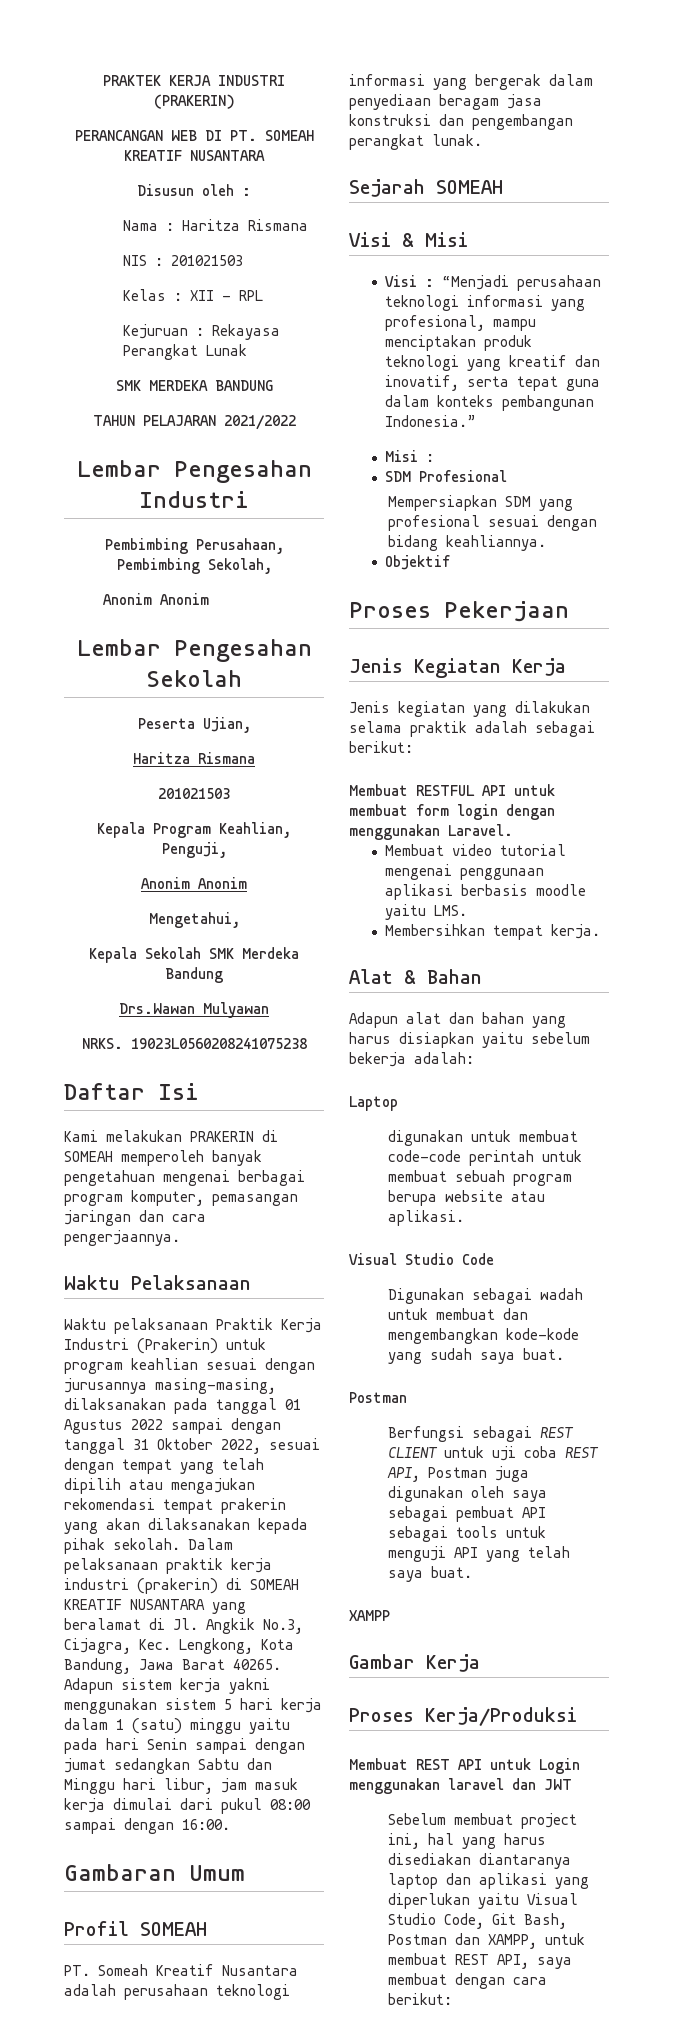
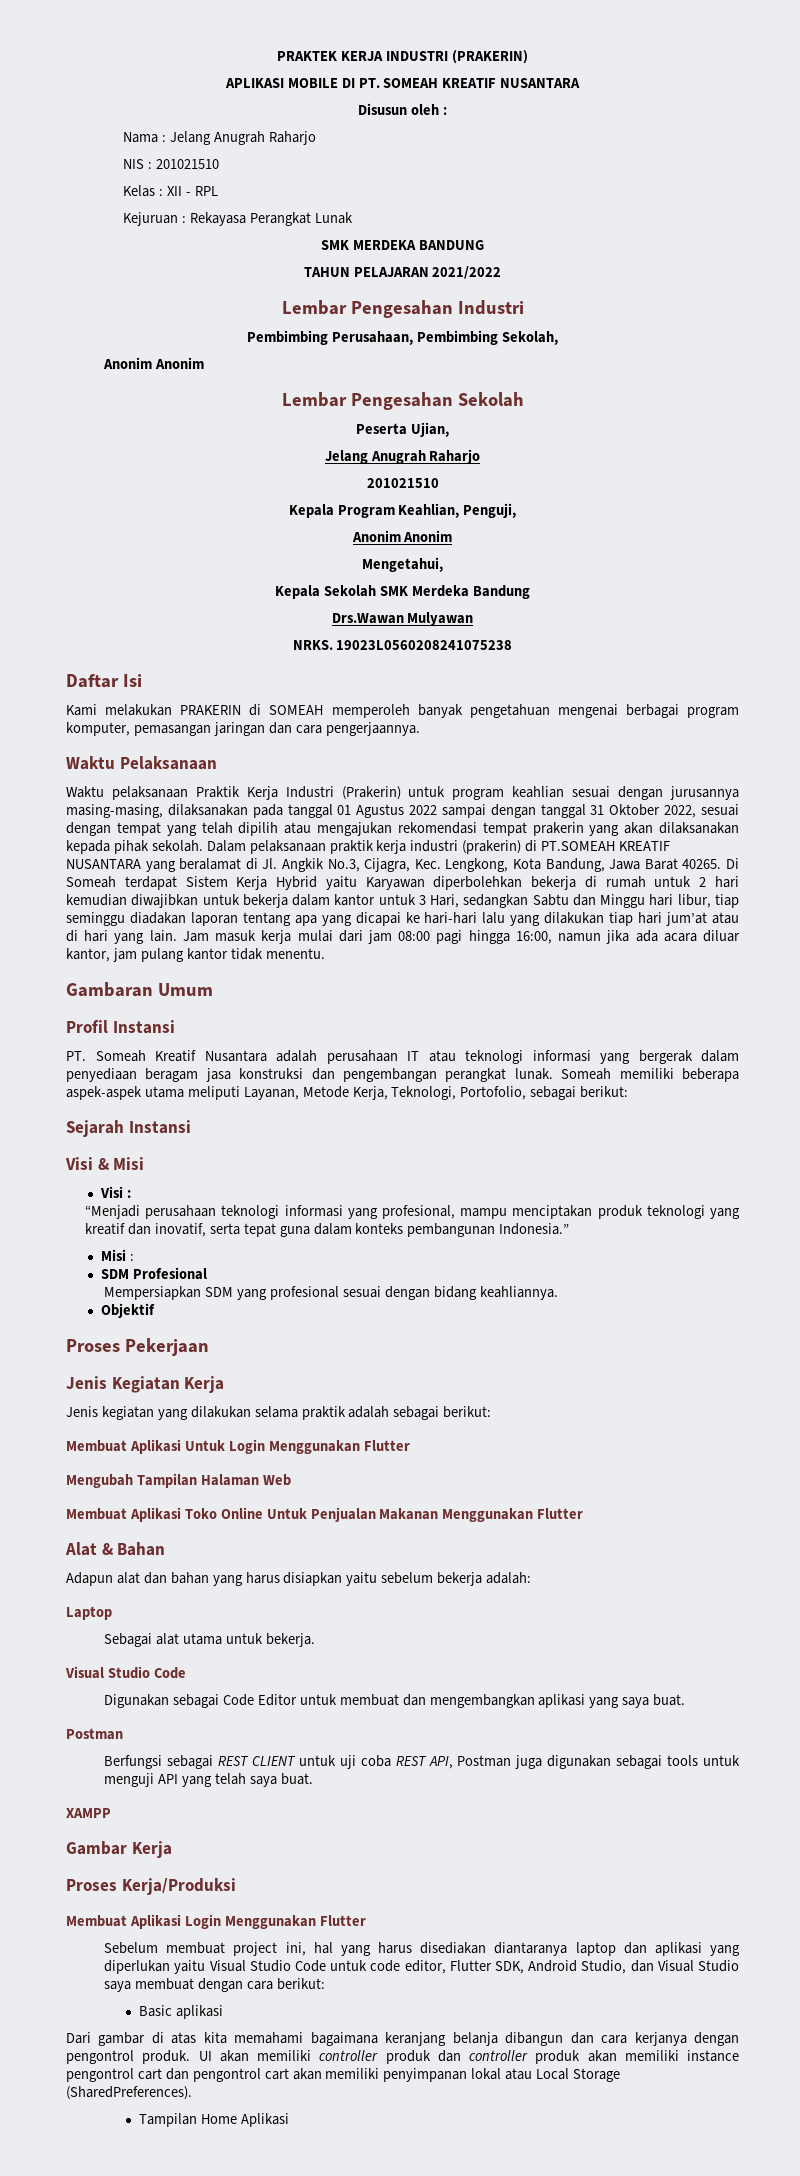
- PERANCANGAN WEB DI PT. SOMEAH KREATIF NUSANTARA
+ APLIKASI MOBILE DI PT. SOMEAH KREATIF NUSANTARA
- Nama : Haritza Rismana
+ Nama : Jelang Anugrah Raharjo
- NIS : 201021503
+ NIS : 201021510
  Peserta Ujian,
- Haritza Rismana
- 201021503
+ Jelang Anugrah Raharjo
+ 201021510
- Dalam pelaksanaan praktik kerja industri (prakerin) di SOMEAH KREATIF NUSANTARA yang beralamat di Jl. Angkik No.3, Cijagra, Kec. Lengkong, Kota Bandung, Jawa Barat 40265.
+ Dalam pelaksanaan praktik kerja industri (prakerin) di PT.SOMEAH KREATIF NUSANTARA yang beralamat di Jl. Angkik No.3, Cijagra, Kec. Lengkong, Kota Bandung, Jawa Barat 40265.
- Adapun sistem kerja yakni menggunakan sistem 5 hari kerja dalam 1 (satu) minggu yaitu pada hari Senin sampai dengan jumat sedangkan Sabtu dan Minggu hari libur, jam masuk kerja dimulai dari pukul 08:00 sampai dengan 16:00.
+ Di Someah terdapat Sistem Kerja Hybrid yaitu Karyawan diperbolehkan bekerja di rumah untuk 2 hari kemudian diwajibkan untuk bekerja dalam kantor untuk 3 Hari, sedangkan Sabtu dan Minggu hari libur, tiap seminggu diadakan laporan tentang apa yang dicapai ke hari-hari lalu yang dilakukan tiap hari jum’at atau di hari yang lain. Jam masuk kerja mulai dari jam 08:00 pagi hingga 16:00, namun jika ada acara diluar kantor, jam pulang kantor tidak menentu.
- Profil SOMEAH
+ Profil Instansi
- PT. Someah Kreatif Nusantara adalah perusahaan teknologi informasi yang bergerak dalam penyediaan beragam jasa konstruksi dan pengembangan perangkat lunak.
+ PT. Someah Kreatif Nusantara adalah perusahaan IT atau teknologi informasi yang bergerak dalam penyediaan beragam jasa konstruksi dan pengembangan perangkat lunak. Someah memiliki beberapa aspek-aspek utama meliputi Layanan, Metode Kerja, Teknologi, Portofolio, sebagai berikut:
- Sejarah SOMEAH
+ Sejarah Instansi
- Visi : “Menjadi perusahaan teknologi informasi yang profesional, mampu menciptakan produk teknologi yang kreatif dan inovatif, serta tepat guna dalam konteks pembangunan Indonesia.”
+ Visi :
+ “Menjadi perusahaan teknologi informasi yang profesional, mampu menciptakan produk teknologi yang kreatif dan inovatif, serta tepat guna dalam konteks pembangunan Indonesia.”
- Membuat RESTFUL API untuk membuat form login dengan menggunakan Laravel.
- Membuat video tutorial mengenai penggunaan aplikasi berbasis moodle yaitu LMS.
- Membersihkan tempat kerja.
+ Membuat Aplikasi Untuk Login Menggunakan Flutter
+ Mengubah Tampilan Halaman Web
+ Membuat Aplikasi Toko Online Untuk Penjualan Makanan Menggunakan Flutter
- digunakan untuk membuat code-code perintah untuk membuat sebuah program berupa website atau aplikasi.
+ Sebagai alat utama untuk bekerja.
- Digunakan sebagai wadah untuk membuat dan mengembangkan kode-kode yang sudah saya buat.
+ Digunakan sebagai Code Editor untuk membuat dan mengembangkan aplikasi yang saya buat.
- Berfungsi sebagai REST CLIENT untuk uji coba REST API, Postman juga digunakan oleh saya sebagai pembuat API sebagai tools untuk menguji API yang telah saya buat.
+ Berfungsi sebagai REST CLIENT untuk uji coba REST API, Postman juga digunakan sebagai tools untuk menguji API yang telah saya buat.
- Membuat REST API untuk Login menggunakan laravel dan JWT
+ Membuat Aplikasi Login Menggunakan Flutter
- Sebelum membuat project ini, hal yang harus disediakan diantaranya laptop dan aplikasi yang diperlukan yaitu Visual Studio Code, Git Bash, Postman dan XAMPP, untuk membuat REST API, saya membuat dengan cara berikut:
+ Sebelum membuat project ini, hal yang harus disediakan diantaranya laptop dan aplikasi yang diperlukan yaitu Visual Studio Code untuk code editor, Flutter SDK, Android Studio, dan Visual Studio saya membuat dengan cara berikut:
+ Basic aplikasi
+ Dari gambar di atas kita memahami bagaimana keranjang belanja dibangun dan cara kerjanya dengan pengontrol produk. UI akan memiliki controller produk dan controller produk akan memiliki instance pengontrol cart dan pengontrol cart akan memiliki penyimpanan lokal atau Local Storage (SharedPreferences).
+ Tampilan Home Aplikasi

